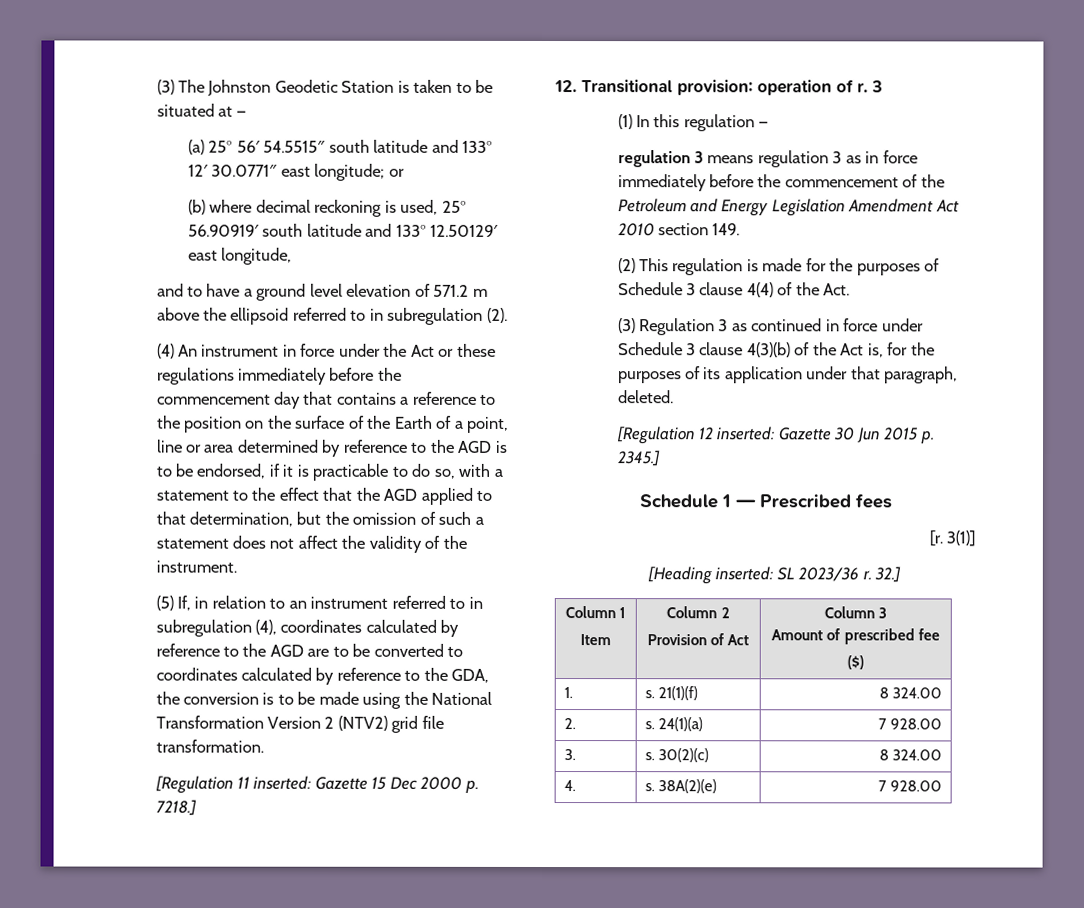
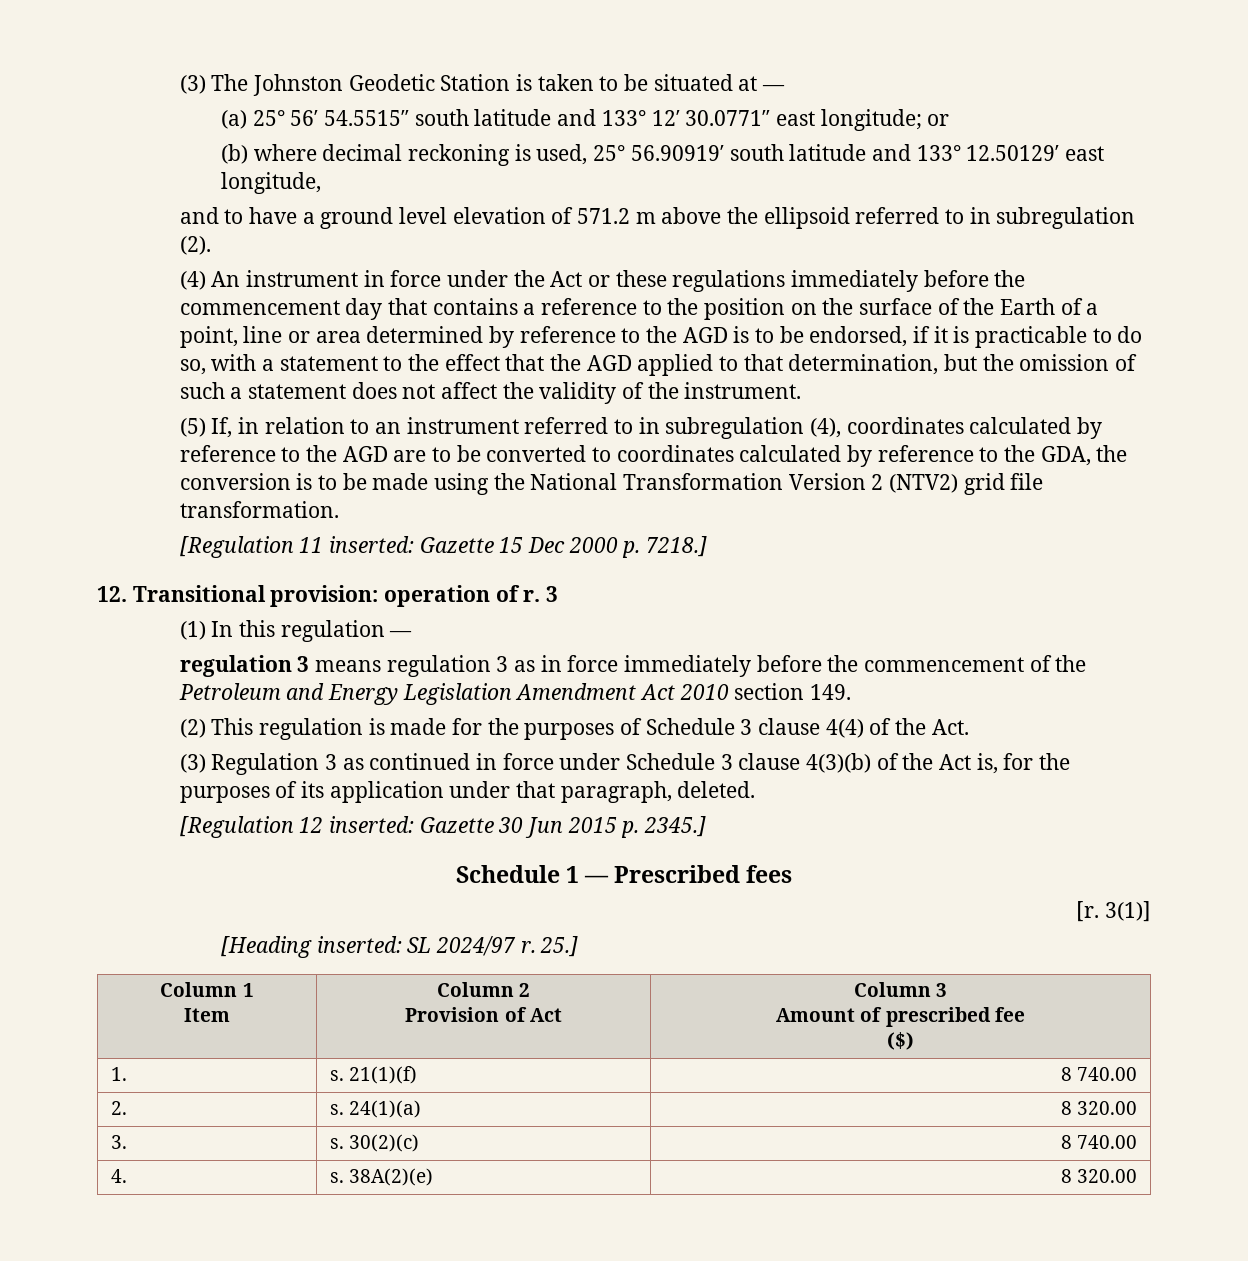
- [Heading inserted: SL 2023/36 r. 32.]
+ [Heading inserted: SL 2024/97 r. 25.]
- 1. | s. 21(1)(f) | 8 324.00
+ 1. | s. 21(1)(f) | 8 740.00
- 2. | s. 24(1)(a) | 7 928.00
+ 2. | s. 24(1)(a) | 8 320.00
- 3. | s. 30(2)(c) | 8 324.00
+ 3. | s. 30(2)(c) | 8 740.00
- 4. | s. 38A(2)(e) | 7 928.00
+ 4. | s. 38A(2)(e) | 8 320.00

